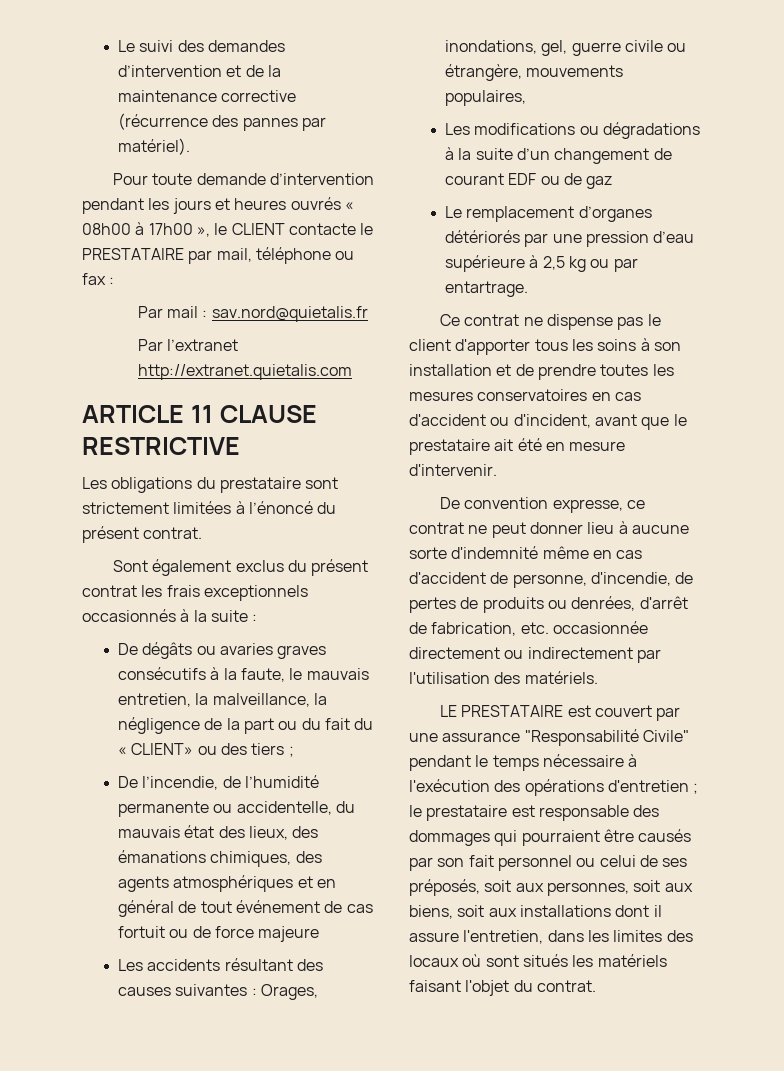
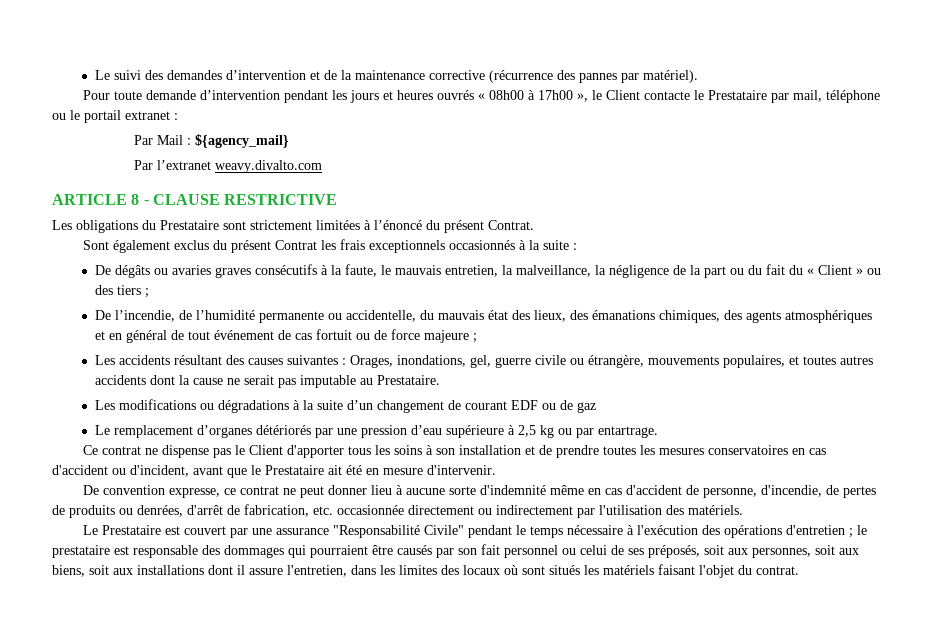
- Pour toute demande d’intervention pendant les jours et heures ouvrés « 08h00 à 17h00 », le CLIENT contacte le PRESTATAIRE par mail, téléphone ou fax :
+ Pour toute demande d’intervention pendant les jours et heures ouvrés « 08h00 à 17h00 », le Client contacte le Prestataire par mail, téléphone ou le portail extranet :
- Par mail : sav.nord@quietalis.fr
+ Par Mail : ${agency_mail}
- Par l’extranet http://extranet.quietalis.com
+ Par l’extranet weavy.divalto.com
- ARTICLE 11 CLAUSE RESTRICTIVE
+ ARTICLE 8 - CLAUSE RESTRICTIVE
- Les obligations du prestataire sont strictement limitées à l’énoncé du présent contrat.
+ Les obligations du Prestataire sont strictement limitées à l’énoncé du présent Contrat.
- Sont également exclus du présent contrat les frais exceptionnels occasionnés à la suite :
+ Sont également exclus du présent Contrat les frais exceptionnels occasionnés à la suite :
- De dégâts ou avaries graves consécutifs à la faute, le mauvais entretien, la malveillance, la négligence de la part ou du fait du « CLIENT» ou des tiers ;
+ De dégâts ou avaries graves consécutifs à la faute, le mauvais entretien, la malveillance, la négligence de la part ou du fait du « Client » ou des tiers ;
- De l’incendie, de l’humidité permanente ou accidentelle, du mauvais état des lieux, des émanations chimiques, des agents atmosphériques et en général de tout événement de cas fortuit ou de force majeure
+ De l’incendie, de l’humidité permanente ou accidentelle, du mauvais état des lieux, des émanations chimiques, des agents atmosphériques et en général de tout événement de cas fortuit ou de force majeure ;
- Les accidents résultant des causes suivantes : Orages, inondations, gel, guerre civile ou étrangère, mouvements populaires,
+ Les accidents résultant des causes suivantes : Orages, inondations, gel, guerre civile ou étrangère, mouvements populaires, et toutes autres accidents dont la cause ne serait pas imputable au Prestataire.
- Ce contrat ne dispense pas le client d'apporter tous les soins à son installation et de prendre toutes les mesures conservatoires en cas d'accident ou d'incident, avant que le prestataire ait été en mesure d'intervenir.
+ Ce contrat ne dispense pas le Client d'apporter tous les soins à son installation et de prendre toutes les mesures conservatoires en cas d'accident ou d'incident, avant que le Prestataire ait été en mesure d'intervenir.
- LE PRESTATAIRE est couvert par une assurance "Responsabilité Civile" pendant le temps nécessaire à l'exécution des opérations d'entretien ;
+ Le Prestataire est couvert par une assurance "Responsabilité Civile" pendant le temps nécessaire à l'exécution des opérations d'entretien ;

